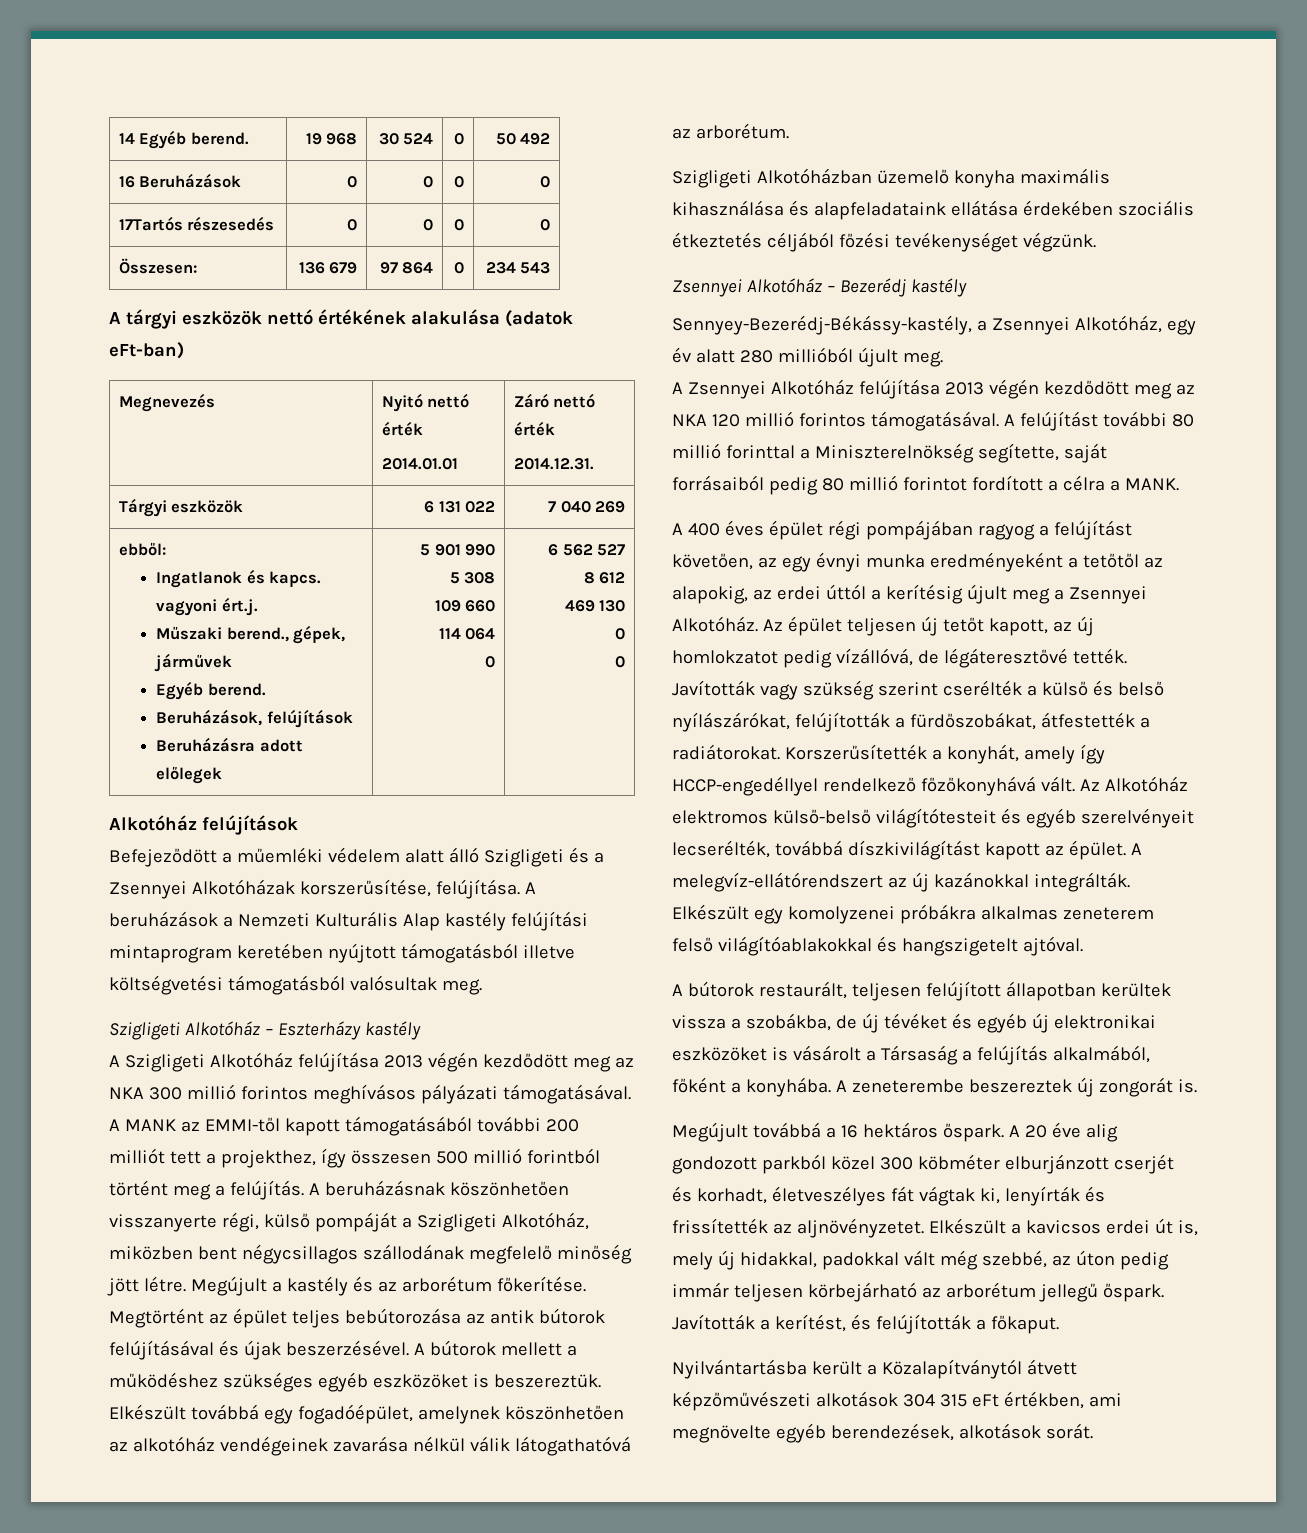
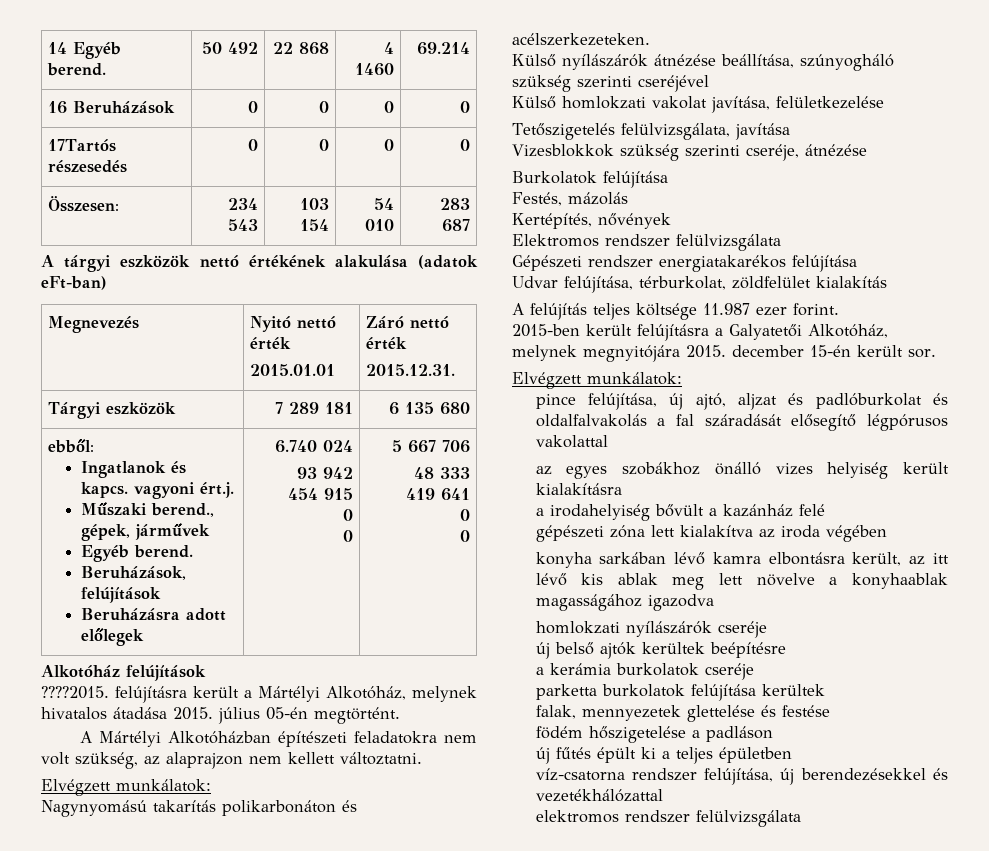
- 14 Egyéb berend. | 19 968 | 30 524 | 0 | 50 492
+ 14 Egyéb berend. | 50 492 | 22 868 | 4 1460 | 69.214
- Összesen: | 136 679 | 97 864 | 0 | 234 543
+ Összesen: | 234 543 | 103 154 | 54 010 | 283 687
  Megnevezés | Nyitó nettó érték
- 2014.01.01 | Záró nettó érték
- 2014.12.31.
+ 2015.01.01 | Záró nettó érték
+ 2015.12.31.
- Tárgyi eszközök | 6 131 022 | 7 040 269
+ Tárgyi eszközök | 7 289 181 | 6 135 680
  ebből:
  Ingatlanok és kapcs. vagyoni ért.j.
  Műszaki berend., gépek, járművek
  Egyéb berend.
  Beruházások, felújítások
- Beruházásra adott előlegek | 5 901 990
- 5 308
- 109 660
- 114 064
- 0 | 6 562 527
- 8 612
- 469 130
+ Beruházásra adott előlegek | 6.740 024
+ 93 942
+ 454 915
+ 0
+ 0 | 5 667 706
+ 48 333
+ 419 641
  0
  0
  Alkotóház felújítások
- Befejeződött a műemléki védelem alatt álló Szigligeti és a Zsennyei Alkotóházak korszerűsítése, felújítása. A beruházások a Nemzeti Kulturális Alap kastély felújítási mintaprogram keretében nyújtott támogatásból illetve költségvetési támogatásból valósultak meg.
- Szigligeti Alkotóház – Eszterházy kastély
- A Szigligeti Alkotóház felújítása 2013 végén kezdődött meg az NKA 300 millió forintos meghívásos pályázati támogatásával. A MANK az EMMI-től kapott támogatásából további 200 milliót tett a projekthez, így összesen 500 millió forintból történt meg a felújítás. A beruházásnak köszönhetően visszanyerte régi, külső pompáját a Szigligeti Alkotóház, miközben bent négycsillagos szállodának megfelelő minőség jött létre. Megújult a kastély és az arborétum főkerítése. Megtörtént az épület teljes bebútorozása az antik bútorok felújításával és újak beszerzésével. A bútorok mellett a működéshez szükséges egyéb eszközöket is beszereztük. Elkészült továbbá egy fogadóépület, amelynek köszönhetően az alkotóház vendégeinek zavarása nélkül válik látogathatóvá az arborétum.
- Szigligeti Alkotóházban üzemelő konyha maximális kihasználása és alapfeladataink ellátása érdekében szociális étkeztetés céljából főzési tevékenységet végzünk.
- Zsennyei Alkotóház – Bezerédj kastély
- Sennyey-Bezerédj-Békássy-kastély, a Zsennyei Alkotóház, egy év alatt 280 millióból újult meg.
- A Zsennyei Alkotóház felújítása 2013 végén kezdődött meg az NKA 120 millió forintos támogatásával. A felújítást további 80 millió forinttal a Miniszterelnökség segítette, saját forrásaiból pedig 80 millió forintot fordított a célra a MANK.
- A 400 éves épület régi pompájában ragyog a felújítást követően, az egy évnyi munka eredményeként a tetőtől az alapokig, az erdei úttól a kerítésig újult meg a Zsennyei Alkotóház. Az épület teljesen új tetőt kapott, az új homlokzatot pedig vízállóvá, de légáteresztővé tették. Javították vagy szükség szerint cserélték a külső és belső nyílászárókat, felújították a fürdőszobákat, átfestették a radiátorokat. Korszerűsítették a konyhát, amely így HCCP-engedéllyel rendelkező főzőkonyhává vált. Az Alkotóház elektromos külső-belső világítótesteit és egyéb szerelvényeit lecserélték, továbbá díszkivilágítást kapott az épület. A melegvíz-ellátórendszert az új kazánokkal integrálták. Elkészült egy komolyzenei próbákra alkalmas zeneterem felső világítóablakokkal és hangszigetelt ajtóval.
- A bútorok restaurált, teljesen felújított állapotban kerültek vissza a szobákba, de új tévéket és egyéb új elektronikai eszközöket is vásárolt a Társaság a felújítás alkalmából, főként a konyhába. A zeneterembe beszereztek új zongorát is.
- Megújult továbbá a 16 hektáros őspark. A 20 éve alig gondozott parkból közel 300 köbméter elburjánzott cserjét és korhadt, életveszélyes fát vágtak ki, lenyírták és frissítették az aljnövényzetet. Elkészült a kavicsos erdei út is, mely új hidakkal, padokkal vált még szebbé, az úton pedig immár teljesen körbejárható az arborétum jellegű őspark. Javították a kerítést, és felújították a főkaput.
- Nyilvántartásba került a Közalapítványtól átvett képzőművészeti alkotások 304 315 eFt értékben, ami megnövelte egyéb berendezések, alkotások sorát.
+ ????2015. felújításra került a Mártélyi Alkotóház, melynek hivatalos átadása 2015. július 05-én megtörtént.
+ A Mártélyi Alkotóházban építészeti feladatokra nem volt szükség, az alaprajzon nem kellett változtatni.
+ Elvégzett munkálatok:
+ Nagynyomású takarítás polikarbonáton és acélszerkezeteken.
+ Külső nyílászárók átnézése beállítása, szúnyogháló szükség szerinti cseréjével
+ Külső homlokzati vakolat javítása, felületkezelése
+ Tetőszigetelés felülvizsgálata, javítása
+ Vizesblokkok szükség szerinti cseréje, átnézése
+ Burkolatok felújítása
+ Festés, mázolás
+ Kertépítés, nővények
+ Elektromos rendszer felülvizsgálata
+ Gépészeti rendszer energiatakarékos felújítása
+ Udvar felújítása, térburkolat, zöldfelület kialakítás
+ A felújítás teljes költsége 11.987 ezer forint.
+ 2015-ben került felújításra a Galyatetői Alkotóház, melynek megnyitójára 2015. december 15-én került sor.
+ Elvégzett munkálatok:
+ pince felújítása, új ajtó, aljzat és padlóburkolat és oldalfalvakolás a fal száradását elősegítő légpórusos vakolattal
+ az egyes szobákhoz önálló vizes helyiség került kialakításra
+ a irodahelyiség bővült a kazánház felé
+ gépészeti zóna lett kialakítva az iroda végében
+ konyha sarkában lévő kamra elbontásra került, az itt lévő kis ablak meg lett növelve a konyhaablak magasságához igazodva
+ homlokzati nyílászárók cseréje
+ új belső ajtók kerültek beépítésre
+ a kerámia burkolatok cseréje
+ parketta burkolatok felújítása kerültek
+ falak, mennyezetek glettelése és festése
+ födém hőszigetelése a padláson
+ új fűtés épült ki a teljes épületben
+ víz-csatorna rendszer felújítása, új berendezésekkel és vezetékhálózattal
+ elektromos rendszer felülvizsgálata

